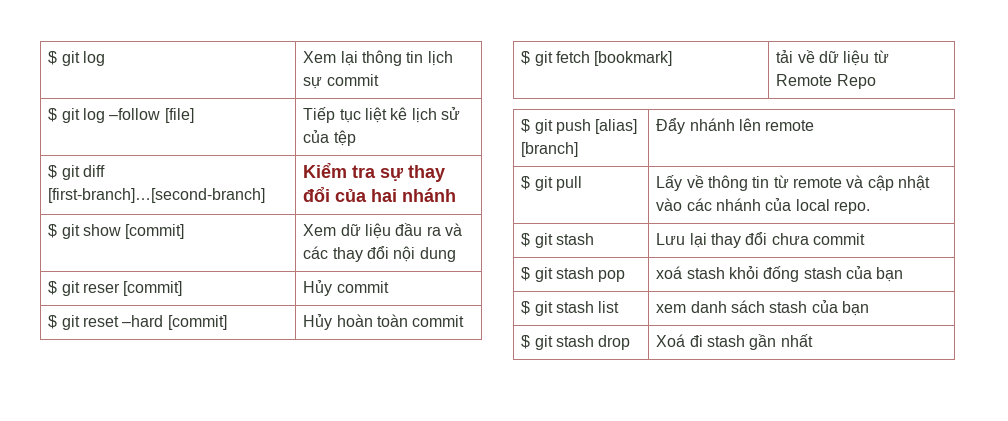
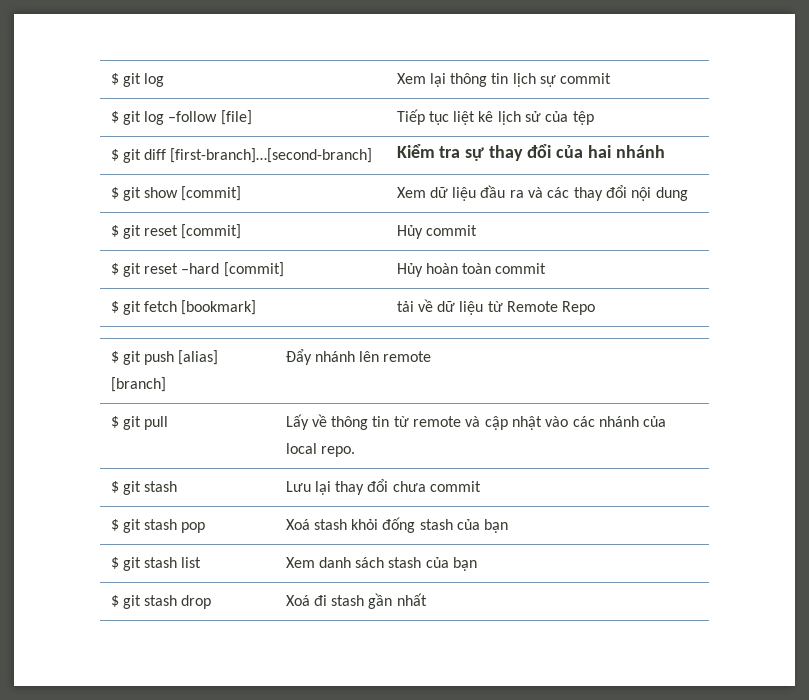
- $ git reser [commit] | Hủy commit
+ $ git reset [commit] | Hủy commit
- $ git stash pop | xoá stash khỏi đống stash của bạn
+ $ git stash pop | Xoá stash khỏi đống stash của bạn
- $ git stash list | xem danh sách stash của bạn
+ $ git stash list | Xem danh sách stash của bạn

